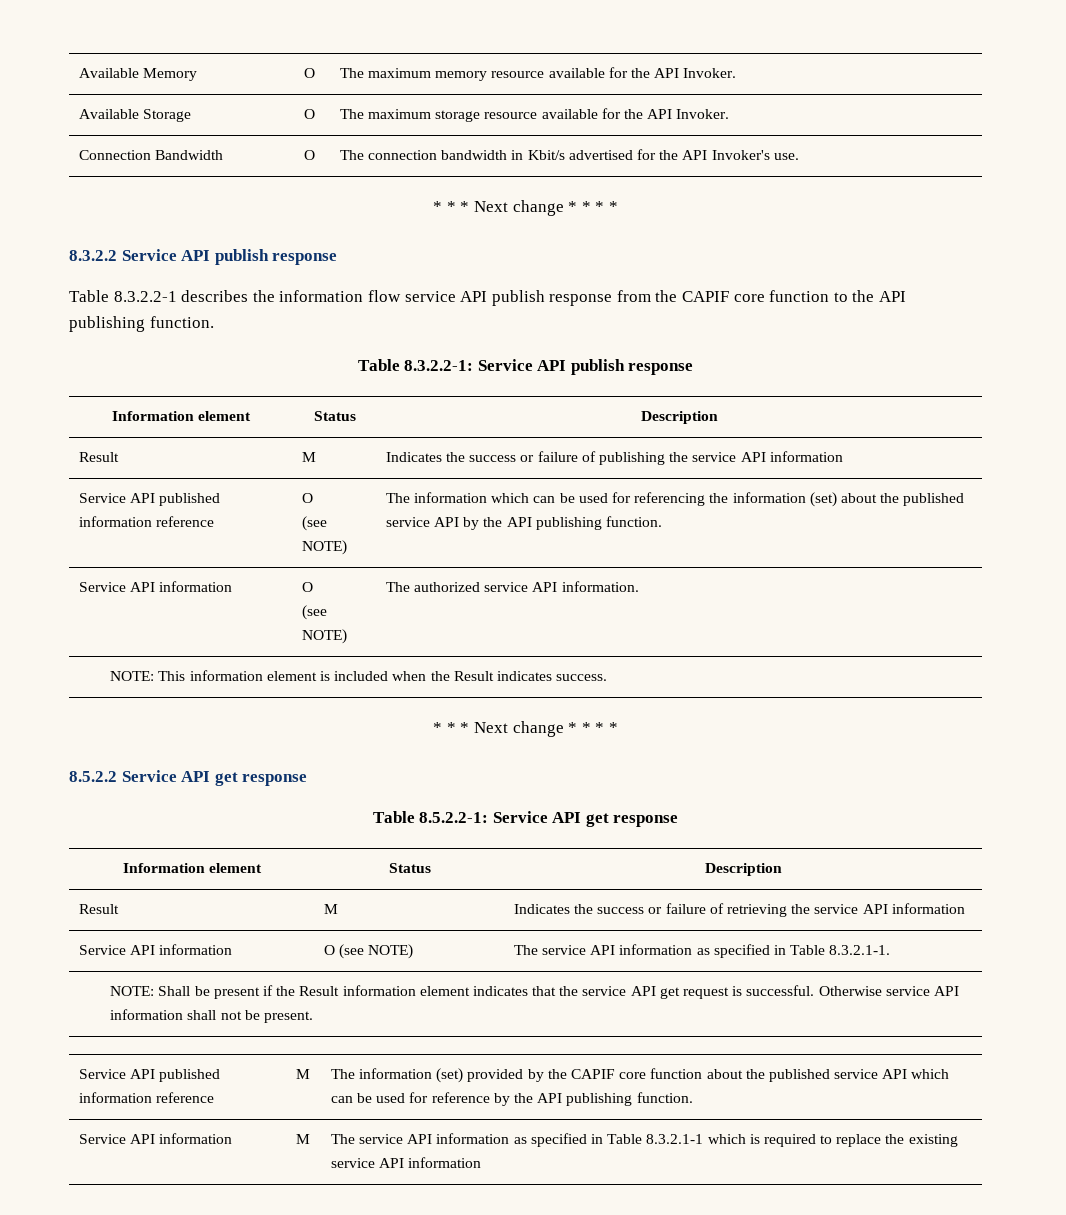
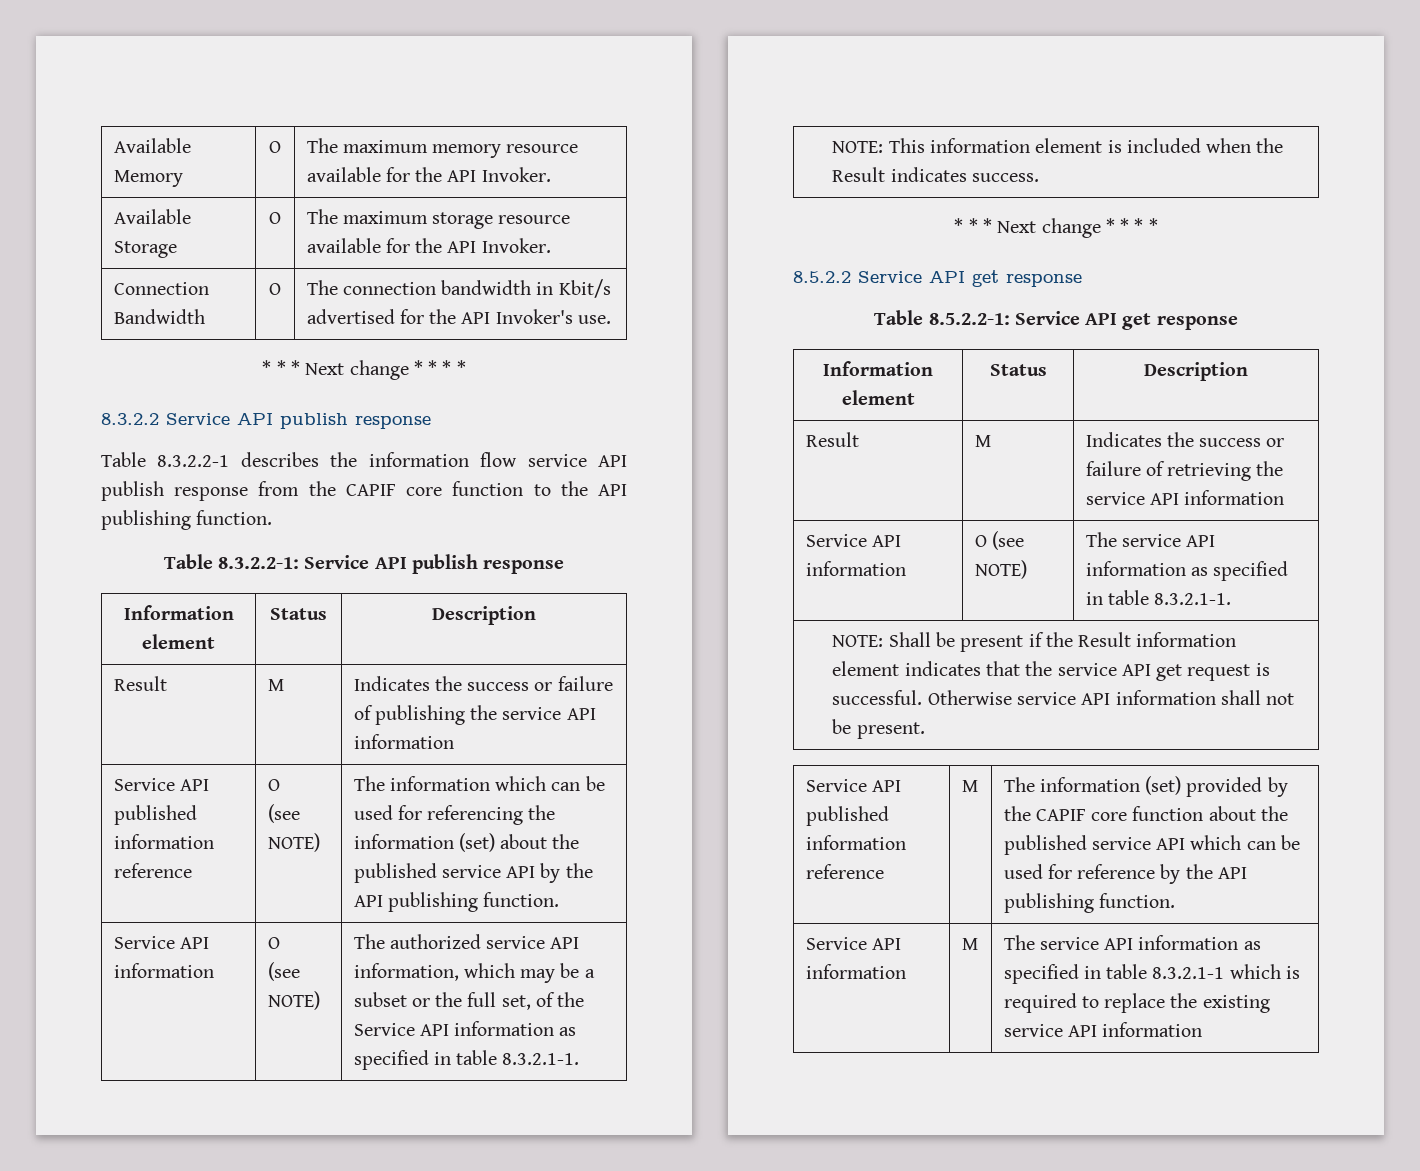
  Service API published information reference | O
  (see NOTE) | The information which can be used for referencing the information (set) about the published service API by the API publishing function.
  Service API information | O
- (see NOTE) | The authorized service API information.
+ (see NOTE) | The authorized service API information, which may be a subset or the full set, of the Service API information as specified in table 8.3.2.1-1.
- Service API information | O (see NOTE) | The service API information as specified in Table 8.3.2.1-1.
+ Service API information | O (see NOTE) | The service API information as specified in table 8.3.2.1-1.
- Service API information | M | The service API information as specified in Table 8.3.2.1-1 which is required to replace the existing service API information
+ Service API information | M | The service API information as specified in table 8.3.2.1-1 which is required to replace the existing service API information

